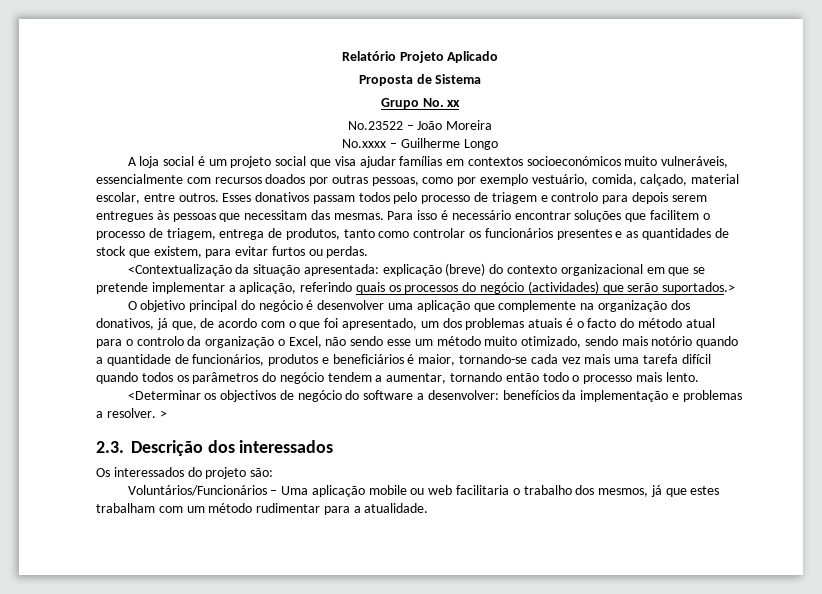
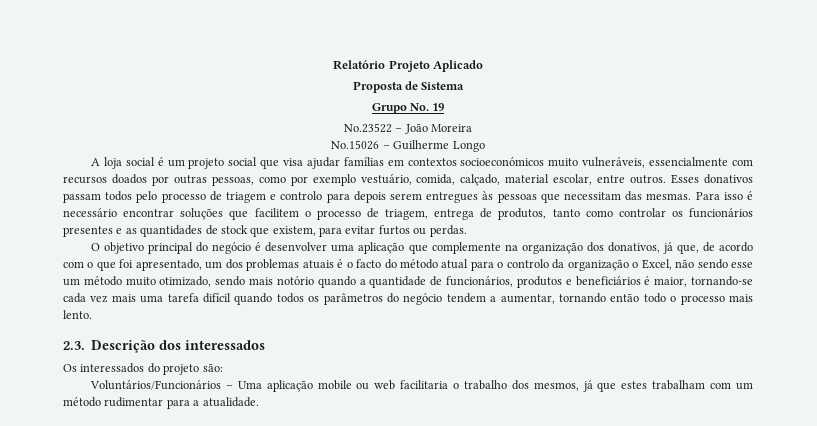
- Grupo No. xx
+ Grupo No. 19
- No.xxxx – Guilherme Longo
+ No.15026 – Guilherme Longo
- <Contextualização da situação apresentada: explicação (breve) do contexto organizacional em que se pretende implementar a aplicação, referindo quais os processos do negócio (actividades) que serão suportados.>
- <Determinar os objectivos de negócio do software a desenvolver: benefícios da implementação e problemas a resolver. >

